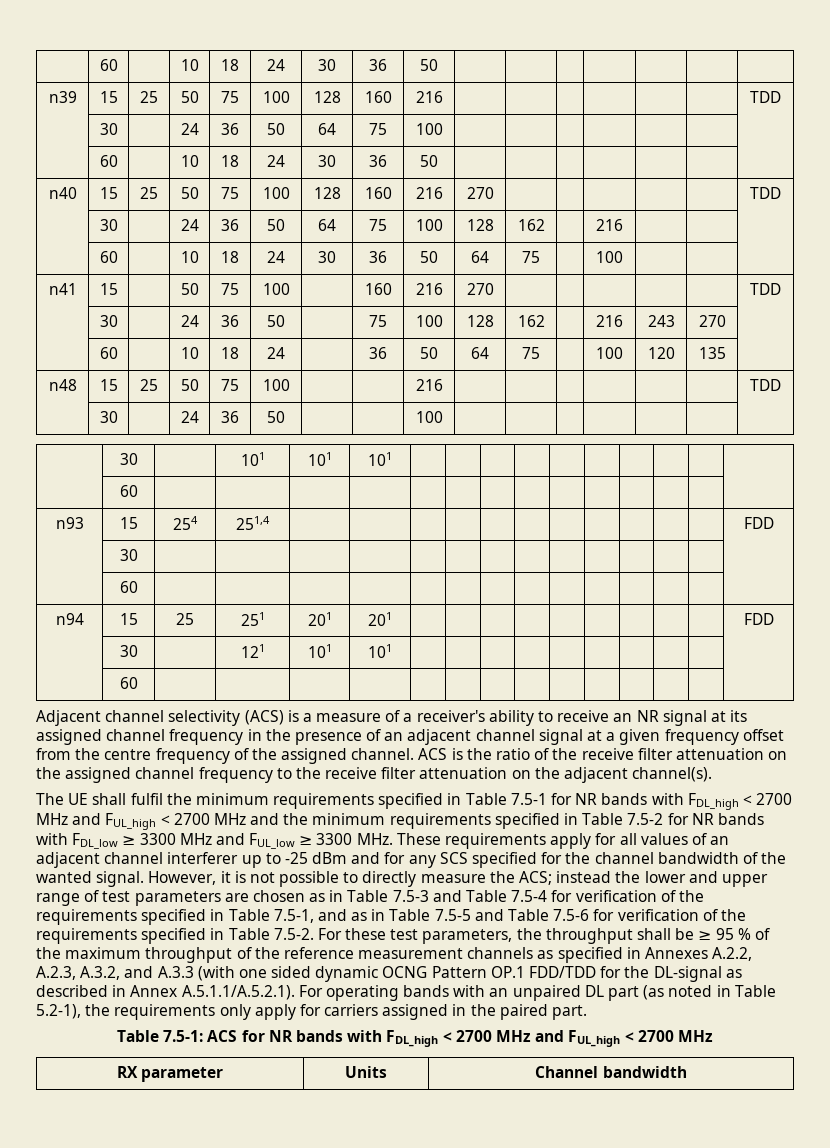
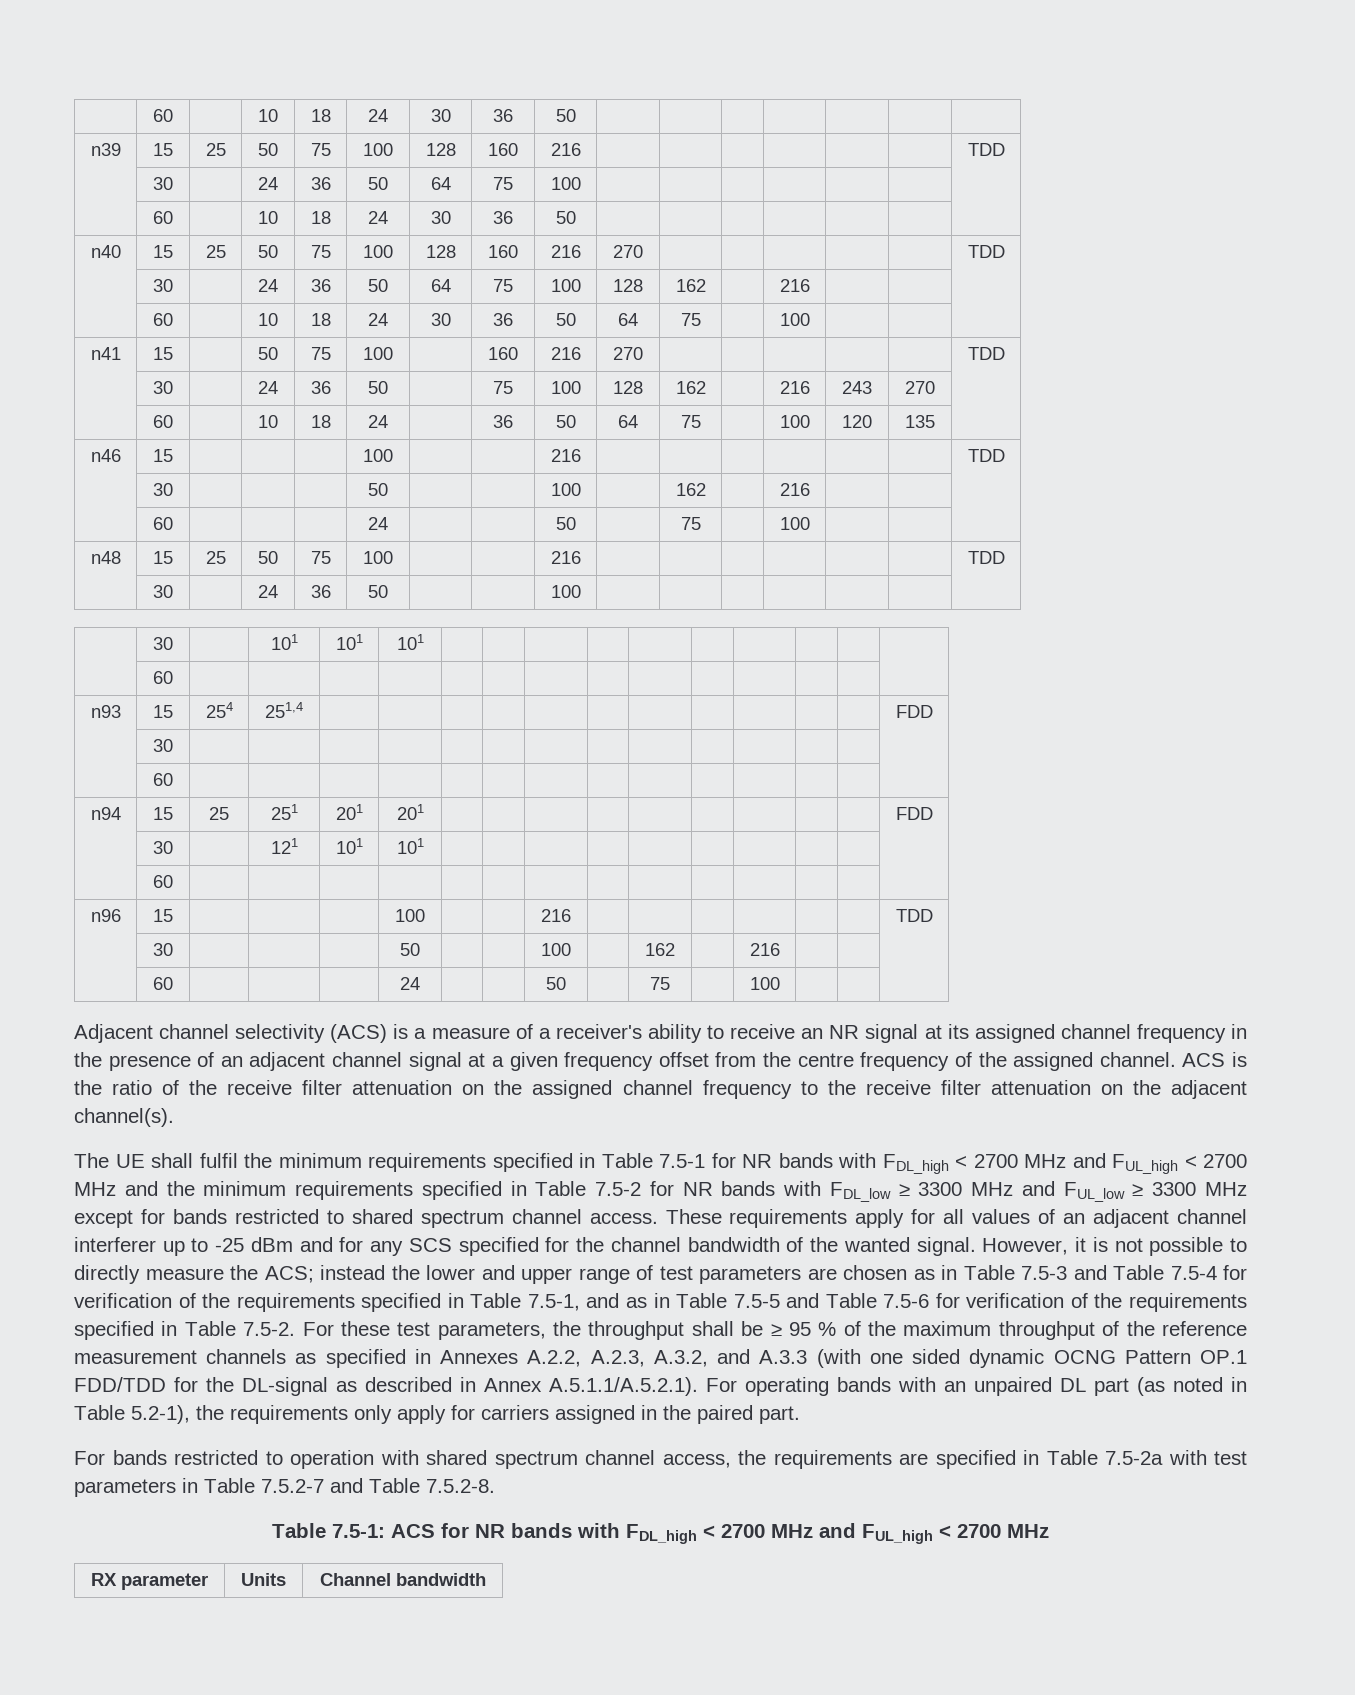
+ n46 | 15 | | | | 100 | | | 216 | | | | | | | TDD
+ | 30 | | | | 50 | | | 100 | | 162 | | 216 | | |
+ | 60 | | | | 24 | | | 50 | | 75 | | 100 | | |
+ n96 | 15 | | | | 100 | | | 216 | | | | | | | TDD
+ | 30 | | | | 50 | | | 100 | | 162 | | 216 | | |
+ | 60 | | | | 24 | | | 50 | | 75 | | 100 | | |
- The UE shall fulfil the minimum requirements specified in Table 7.5-1 for NR bands with FDL_high < 2700 MHz and FUL_high < 2700 MHz and the minimum requirements specified in Table 7.5-2 for NR bands with FDL_low ≥ 3300 MHz and FUL_low ≥ 3300 MHz. These requirements apply for all values of an adjacent channel interferer up to -25 dBm and for any SCS specified for the channel bandwidth of the wanted signal.
+ The UE shall fulfil the minimum requirements specified in Table 7.5-1 for NR bands with FDL_high < 2700 MHz and FUL_high < 2700 MHz and the minimum requirements specified in Table 7.5-2 for NR bands with FDL_low ≥ 3300 MHz and FUL_low ≥ 3300 MHz except for bands restricted to shared spectrum channel access. These requirements apply for all values of an adjacent channel interferer up to -25 dBm and for any SCS specified for the channel bandwidth of the wanted signal.
+ For bands restricted to operation with shared spectrum channel access, the requirements are specified in Table 7.5-2a with test parameters in Table 7.5.2-7 and Table 7.5.2-8.

